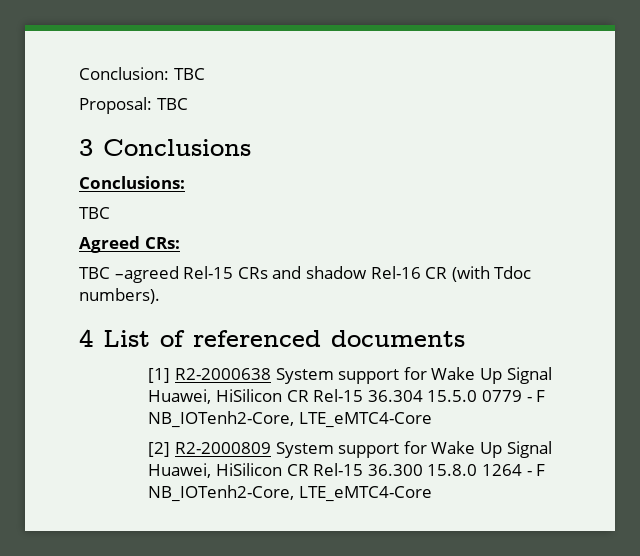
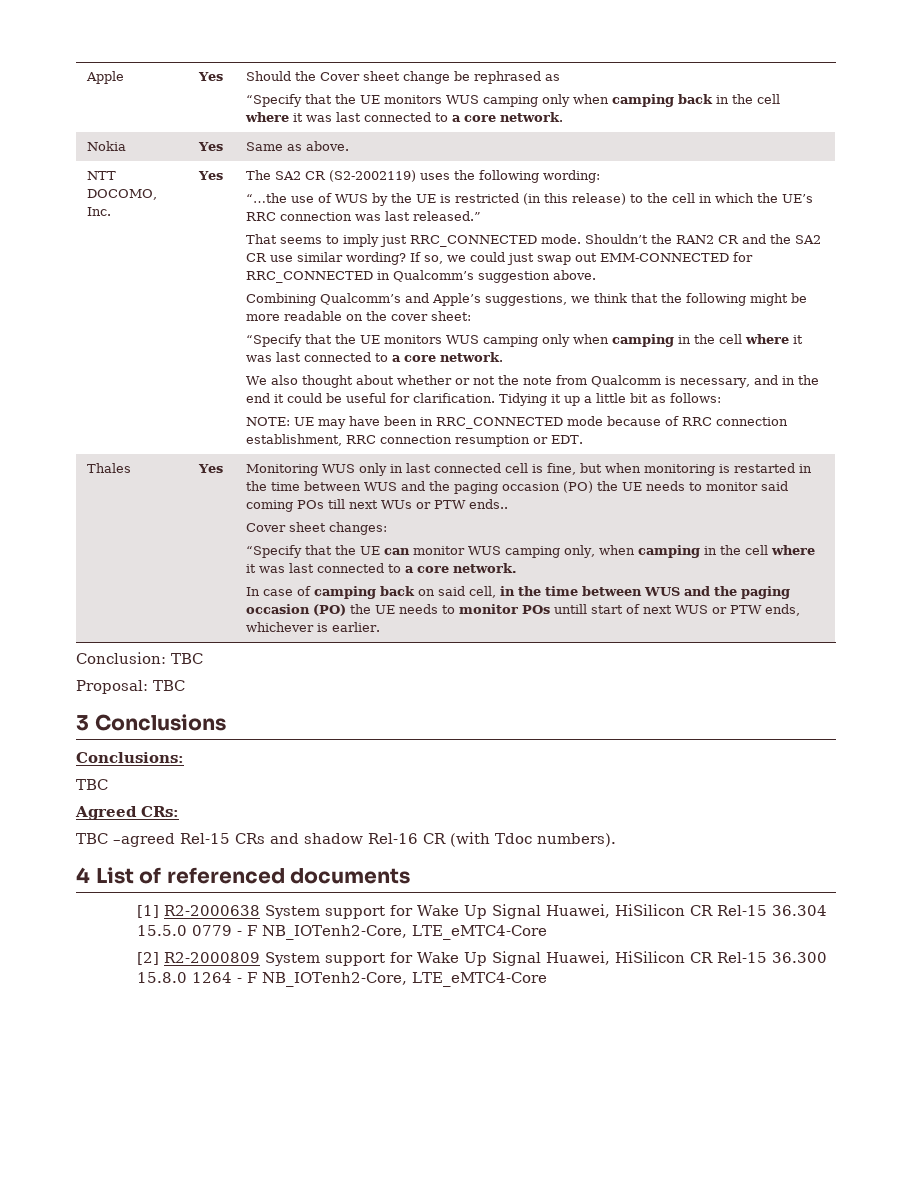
+ Apple | Yes | Should the Cover sheet change be rephrased as
+ “Specify that the UE monitors WUS camping only when camping back in the cell where it was last connected to a core network.
+ Nokia | Yes | Same as above.
+ NTT DOCOMO, Inc. | Yes | The SA2 CR (S2-2002119) uses the following wording:
+ “…the use of WUS by the UE is restricted (in this release) to the cell in which the UE’s RRC connection was last released.”
+ That seems to imply just RRC_CONNECTED mode. Shouldn’t the RAN2 CR and the SA2 CR use similar wording? If so, we could just swap out EMM-CONNECTED for RRC_CONNECTED in Qualcomm’s suggestion above.
+ Combining Qualcomm’s and Apple’s suggestions, we think that the following might be more readable on the cover sheet:
+ “Specify that the UE monitors WUS camping only when camping in the cell where it was last connected to a core network.
+ We also thought about whether or not the note from Qualcomm is necessary, and in the end it could be useful for clarification. Tidying it up a little bit as follows:
+ NOTE: UE may have been in RRC_CONNECTED mode because of RRC connection establishment, RRC connection resumption or EDT.
+ Thales | Yes | Monitoring WUS only in last connected cell is fine, but when monitoring is restarted in the time between WUS and the paging occasion (PO) the UE needs to monitor said coming POs till next WUs or PTW ends..
+ Cover sheet changes:
+ “Specify that the UE can monitor WUS camping only, when camping in the cell where it was last connected to a core network.
+ In case of camping back on said cell, in the time between WUS and the paging occasion (PO) the UE needs to monitor POs untill start of next WUS or PTW ends, whichever is earlier.

